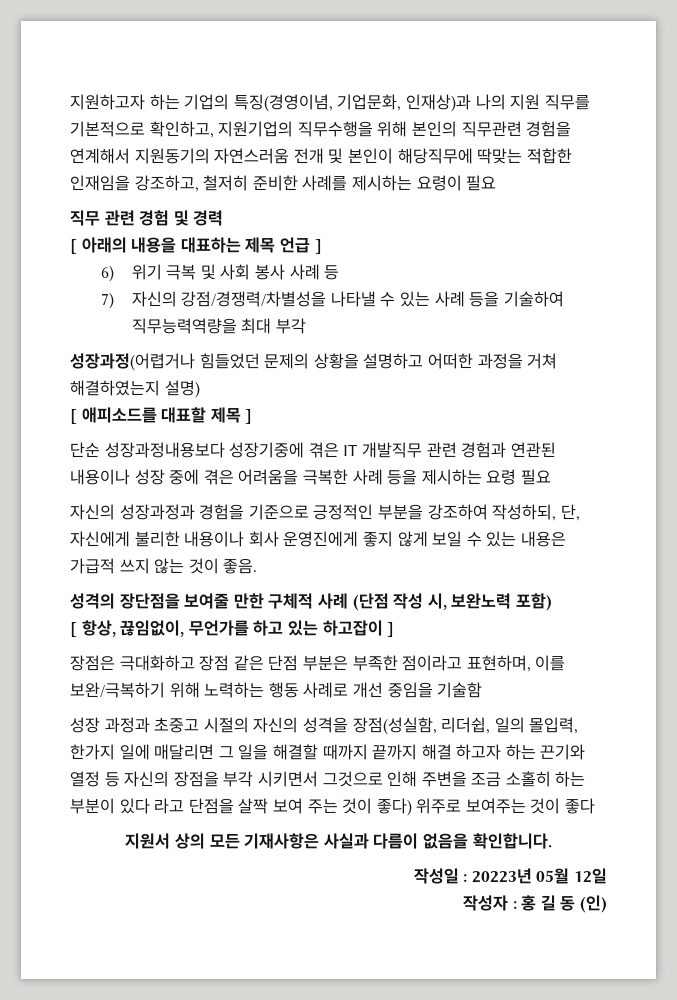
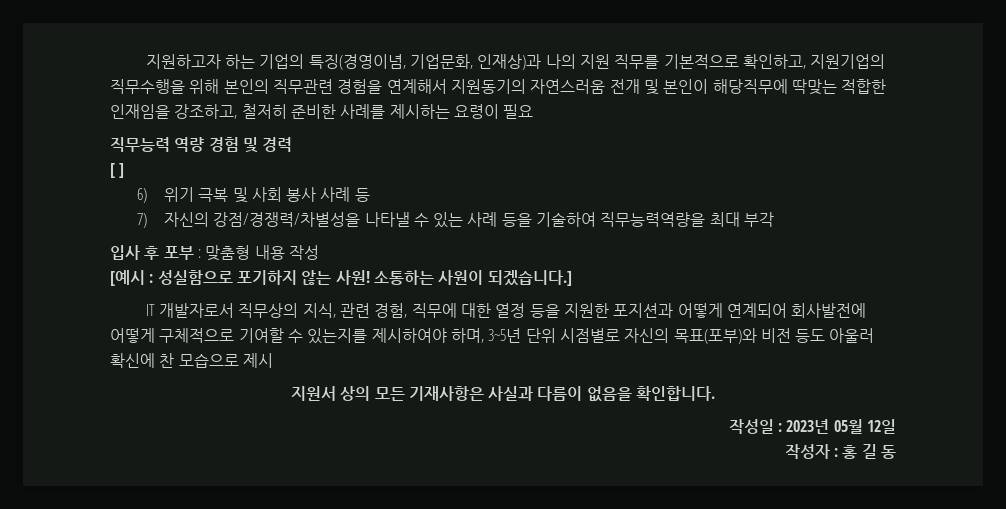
- 직무 관련 경험 및 경력
+ 직무능력 역량 경험 및 경력
- [ 아래의 내용을 대표하는 제목 언급 ]
+ [ ]
- 성장과정(어렵거나 힘들었던 문제의 상황을 설명하고 어떠한 과정을 거쳐 해결하였는지 설명)
- [ 애피소드를 대표할 제목 ]
- 단순 성장과정내용보다 성장기중에 겪은 IT 개발직무 관련 경험과 연관된 내용이나 성장 중에 겪은 어려움을 극복한 사례 등을 제시하는 요령 필요
- 자신의 성장과정과 경험을 기준으로 긍정적인 부분을 강조하여 작성하되, 단, 자신에게 불리한 내용이나 회사 운영진에게 좋지 않게 보일 수 있는 내용은 가급적 쓰지 않는 것이 좋음.
- 성격의 장단점을 보여줄 만한 구체적 사례 (단점 작성 시, 보완노력 포함)
- [ 항상, 끊임없이, 무언가를 하고 있는 하고잡이 ]
- 장점은 극대화하고 장점 같은 단점 부분은 부족한 점이라고 표현하며, 이를 보완/극복하기 위해 노력하는 행동 사례로 개선 중임을 기술함
- 성장 과정과 초중고 시절의 자신의 성격을 장점(성실함, 리더쉽, 일의 몰입력, 한가지 일에 매달리면 그 일을 해결할 때까지 끝까지 해결 하고자 하는 끈기와 열정 등 자신의 장점을 부각 시키면서 그것으로 인해 주변을 조금 소홀히 하는 부분이 있다 라고 단점을 살짝 보여 주는 것이 좋다) 위주로 보여주는 것이 좋다
+ 입사 후 포부 : 맞춤형 내용 작성
+ [예시 : 성실함으로 포기하지 않는 사원! 소통하는 사원이 되겠습니다.]
+ IT 개발자로서 직무상의 지식, 관련 경험, 직무에 대한 열정 등을 지원한 포지션과 어떻게 연계되어 회사발전에 어떻게 구체적으로 기여할 수 있는지를 제시하여야 하며, 3~5년 단위 시점별로 자신의 목표(포부)와 비전 등도 아울러 확신에 찬 모습으로 제시
- 작성일 : 20223년 05월 12일
+ 작성일 : 2023년 05월 12일
- 작성자 : 홍 길 동 (인)
+ 작성자 : 홍 길 동

